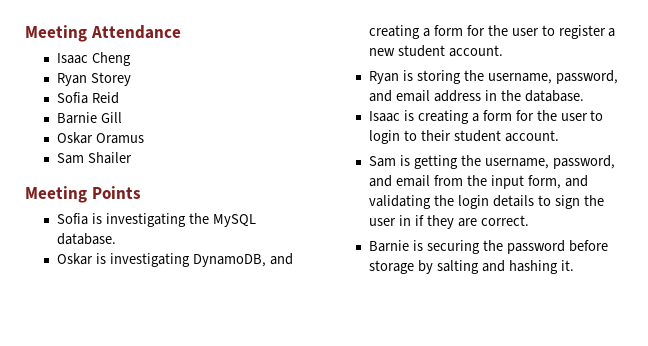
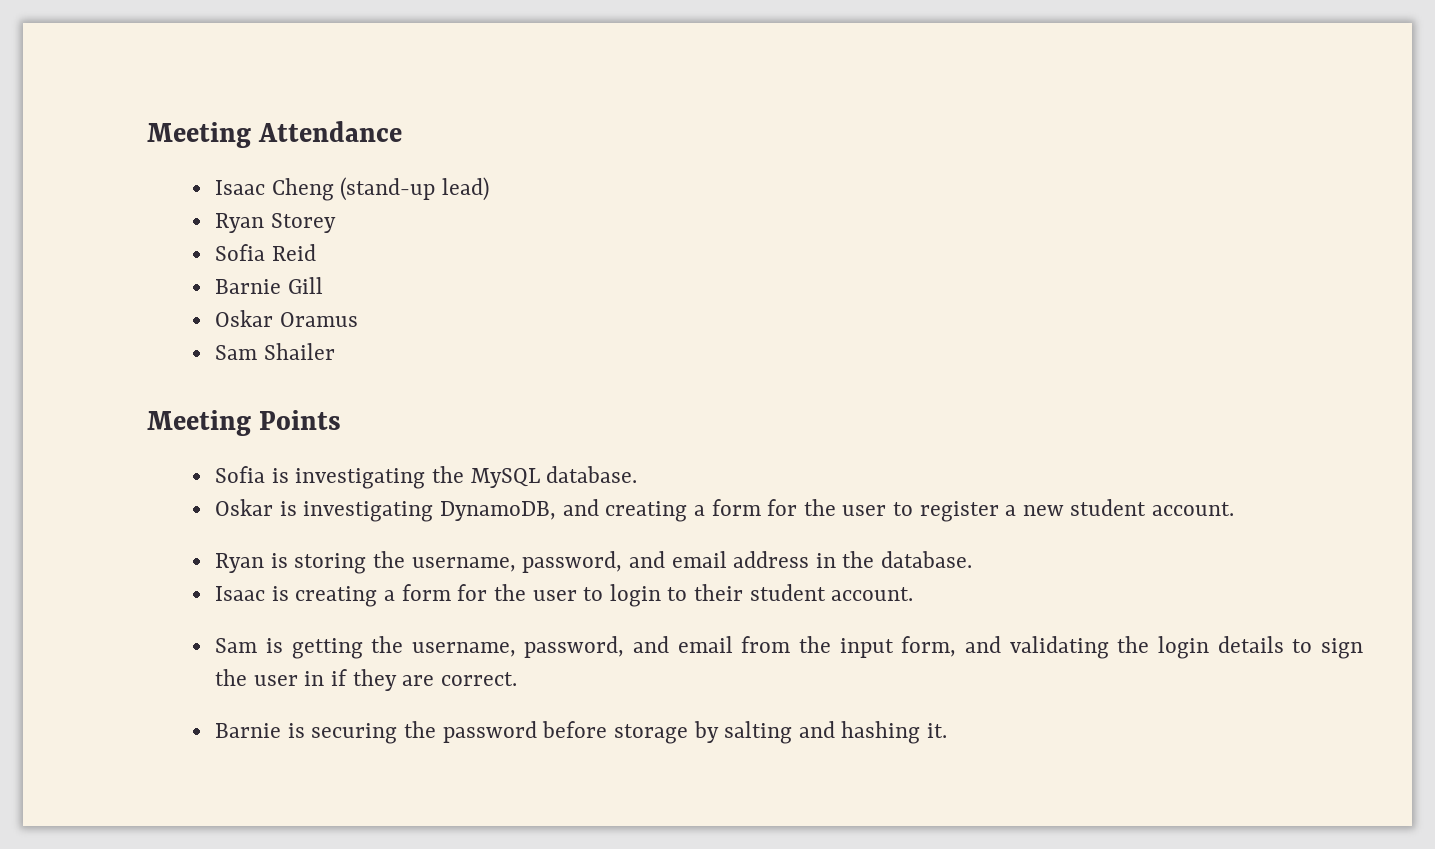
- Isaac Cheng
+ Isaac Cheng (stand-up lead)

